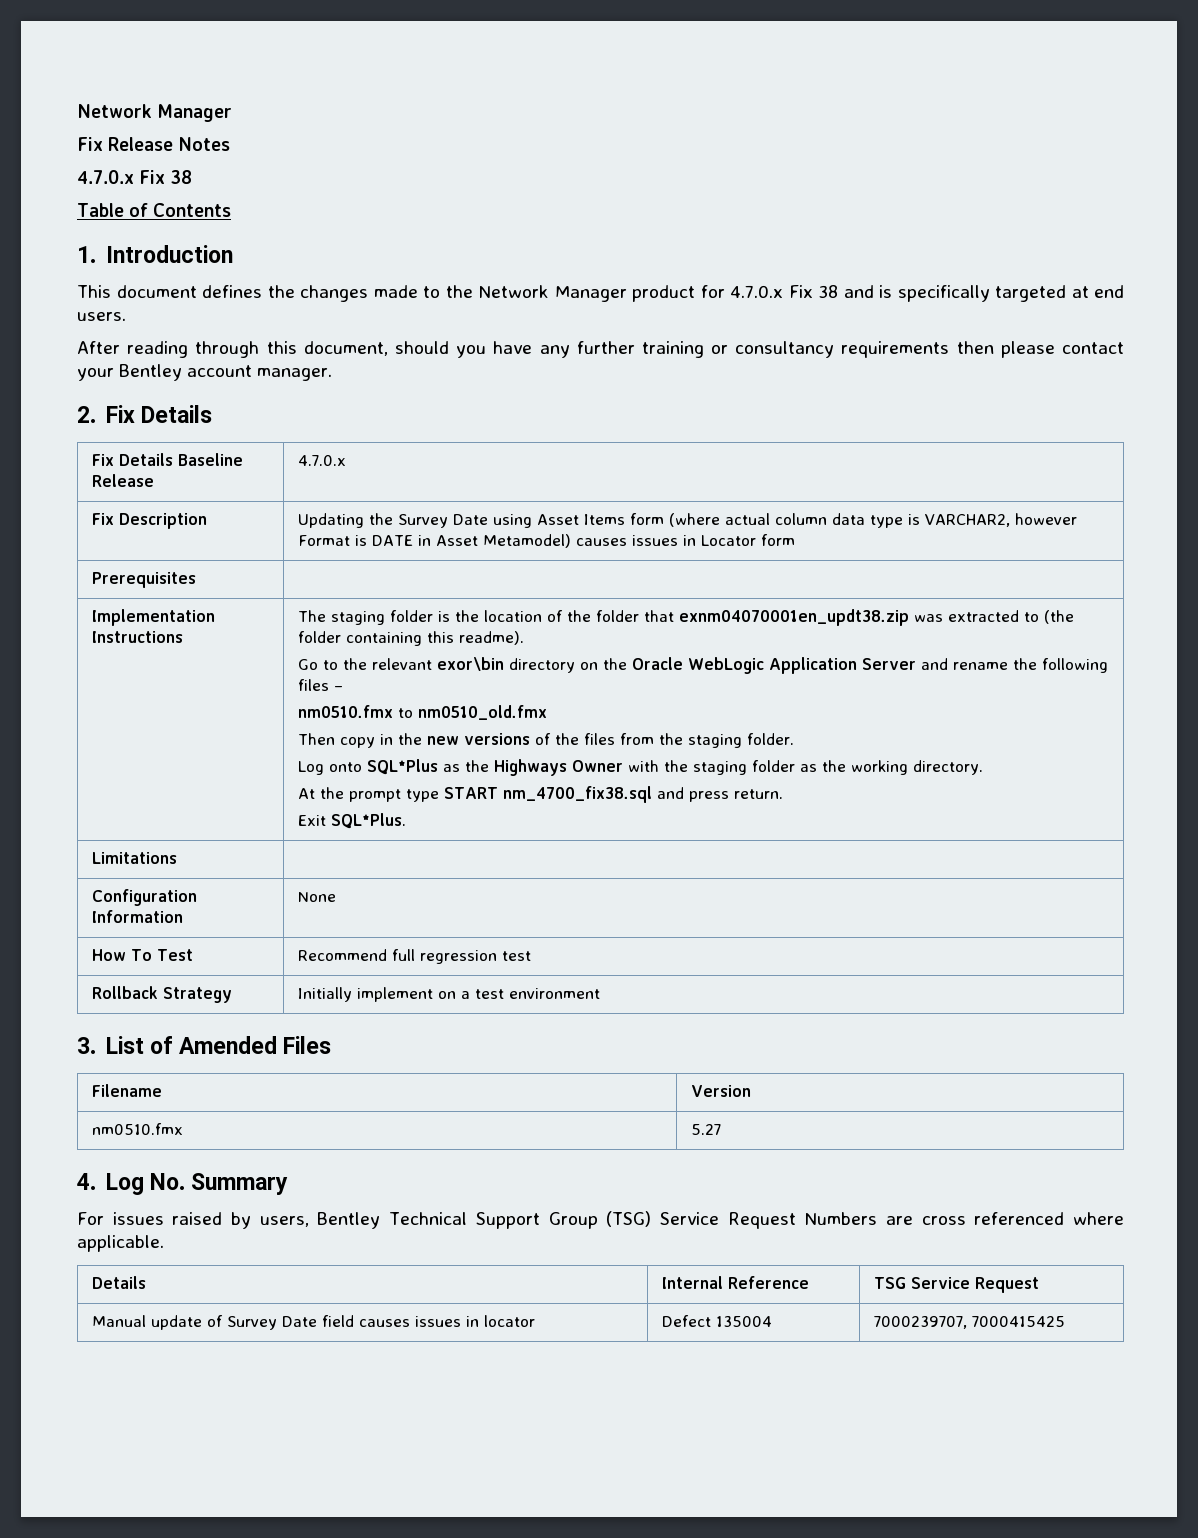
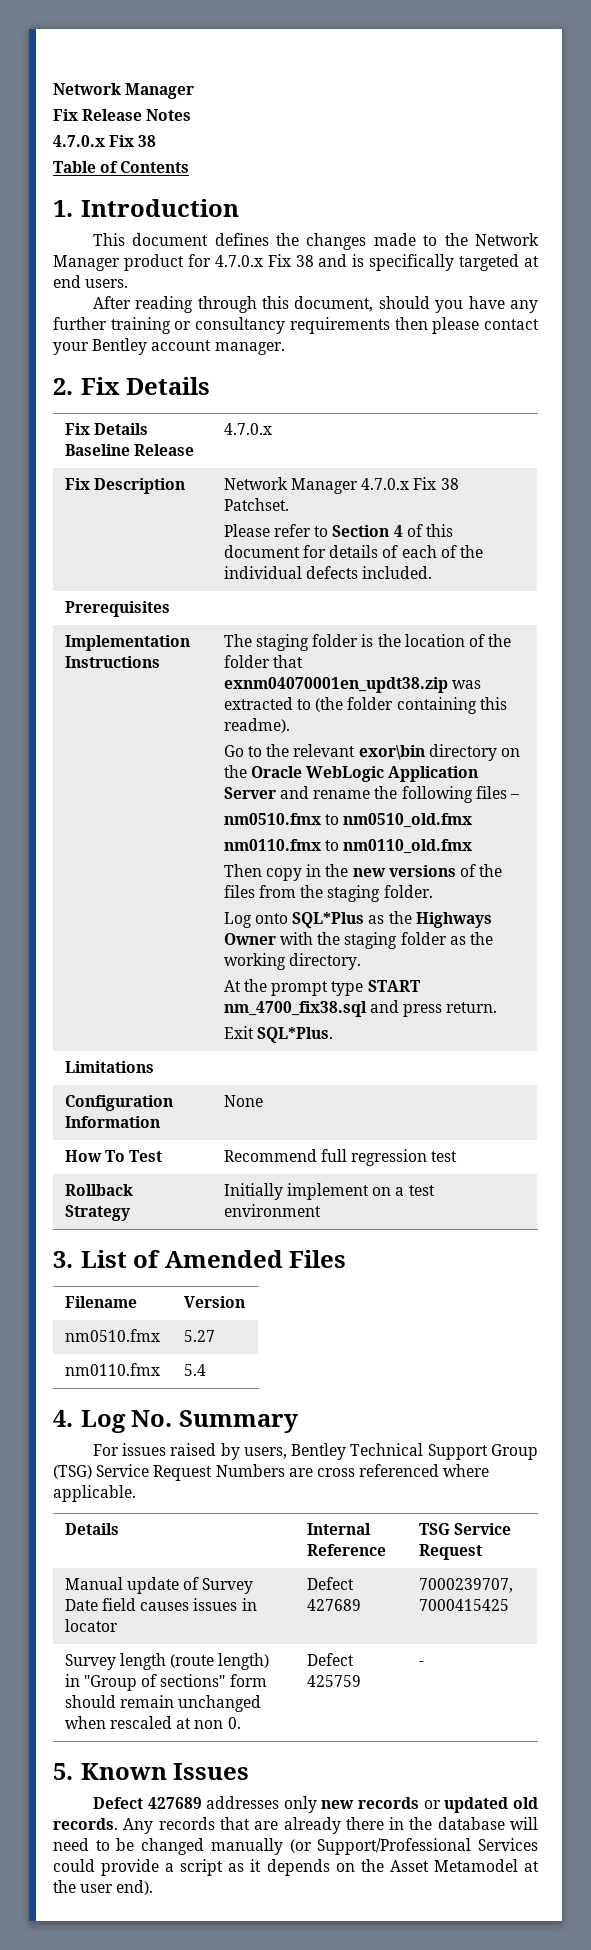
- Fix Description | Updating the Survey Date using Asset Items form (where actual column data type is VARCHAR2, however Format is DATE in Asset Metamodel) causes issues in Locator form
+ Fix Description | Network Manager 4.7.0.x Fix 38 Patchset.
+ Please refer to Section 4 of this document for details of each of the individual defects included.
+ nm0110.fmx to nm0110_old.fmx
+ nm0110.fmx | 5.4
- Manual update of Survey Date field causes issues in locator | Defect 135004 | 7000239707, 7000415425
+ Manual update of Survey Date field causes issues in locator | Defect 427689 | 7000239707, 7000415425
+ Survey length (route length) in "Group of sections" form should remain unchanged when rescaled at non 0. | Defect 425759 | -
+ 5. Known Issues
+ Defect 427689 addresses only new records or updated old records. Any records that are already there in the database will need to be changed manually (or Support/Professional Services could provide a script as it depends on the Asset Metamodel at the user end).

